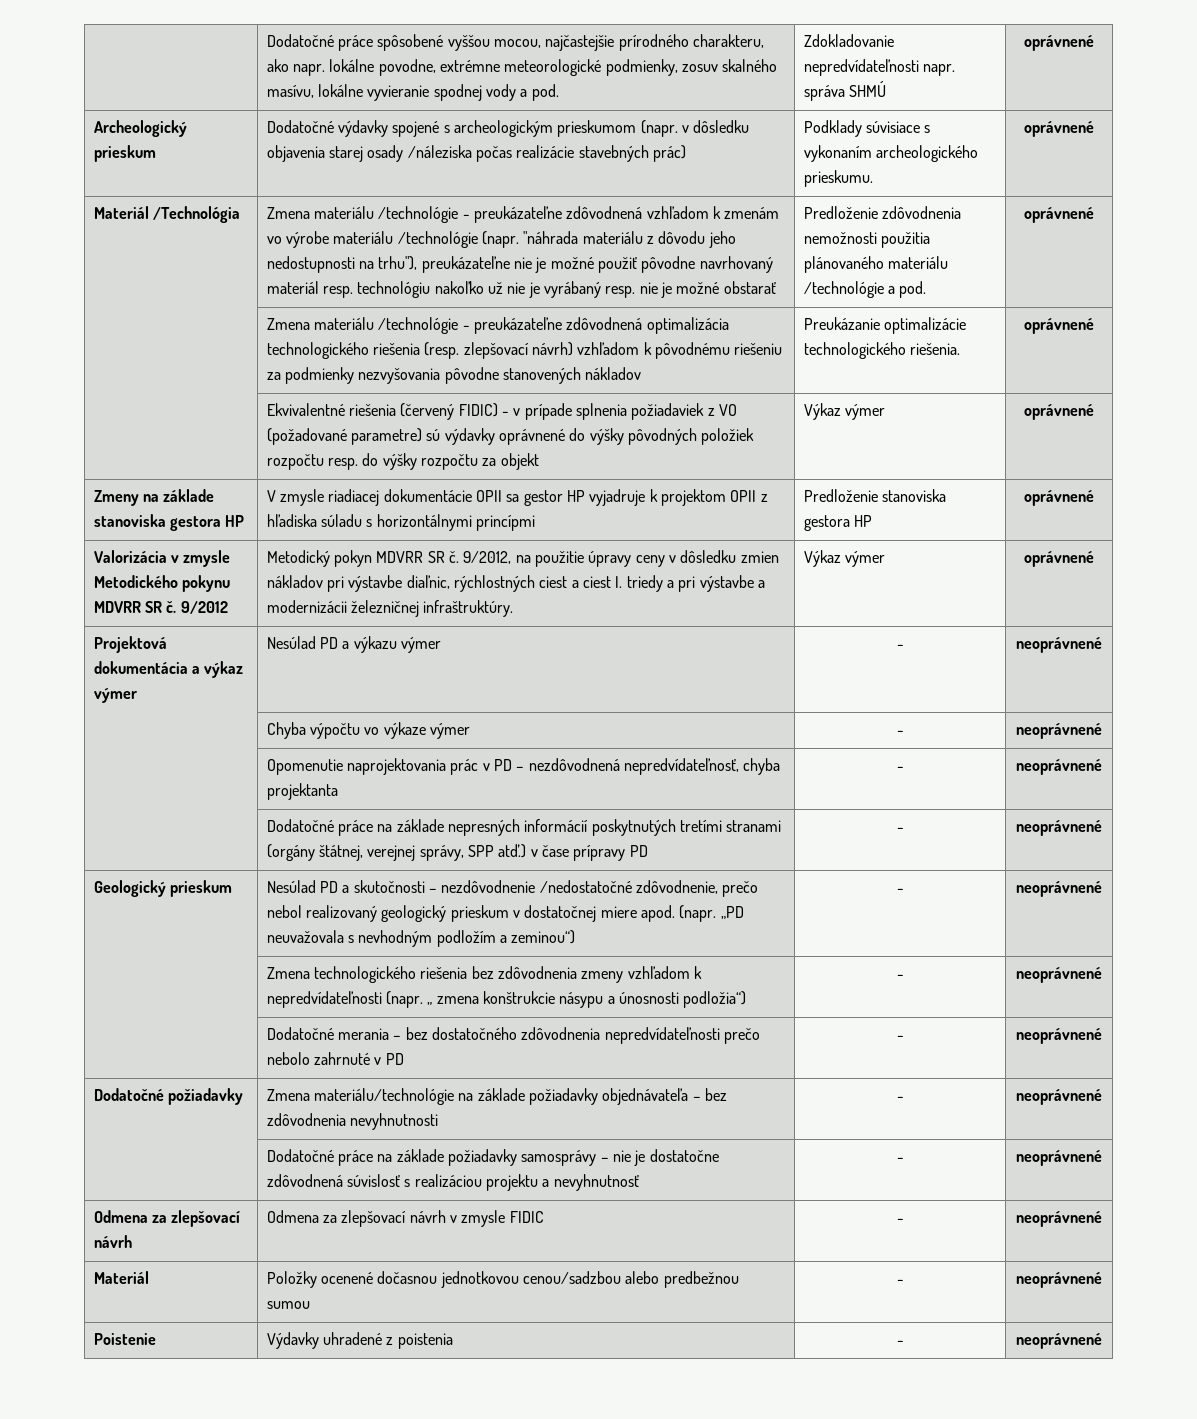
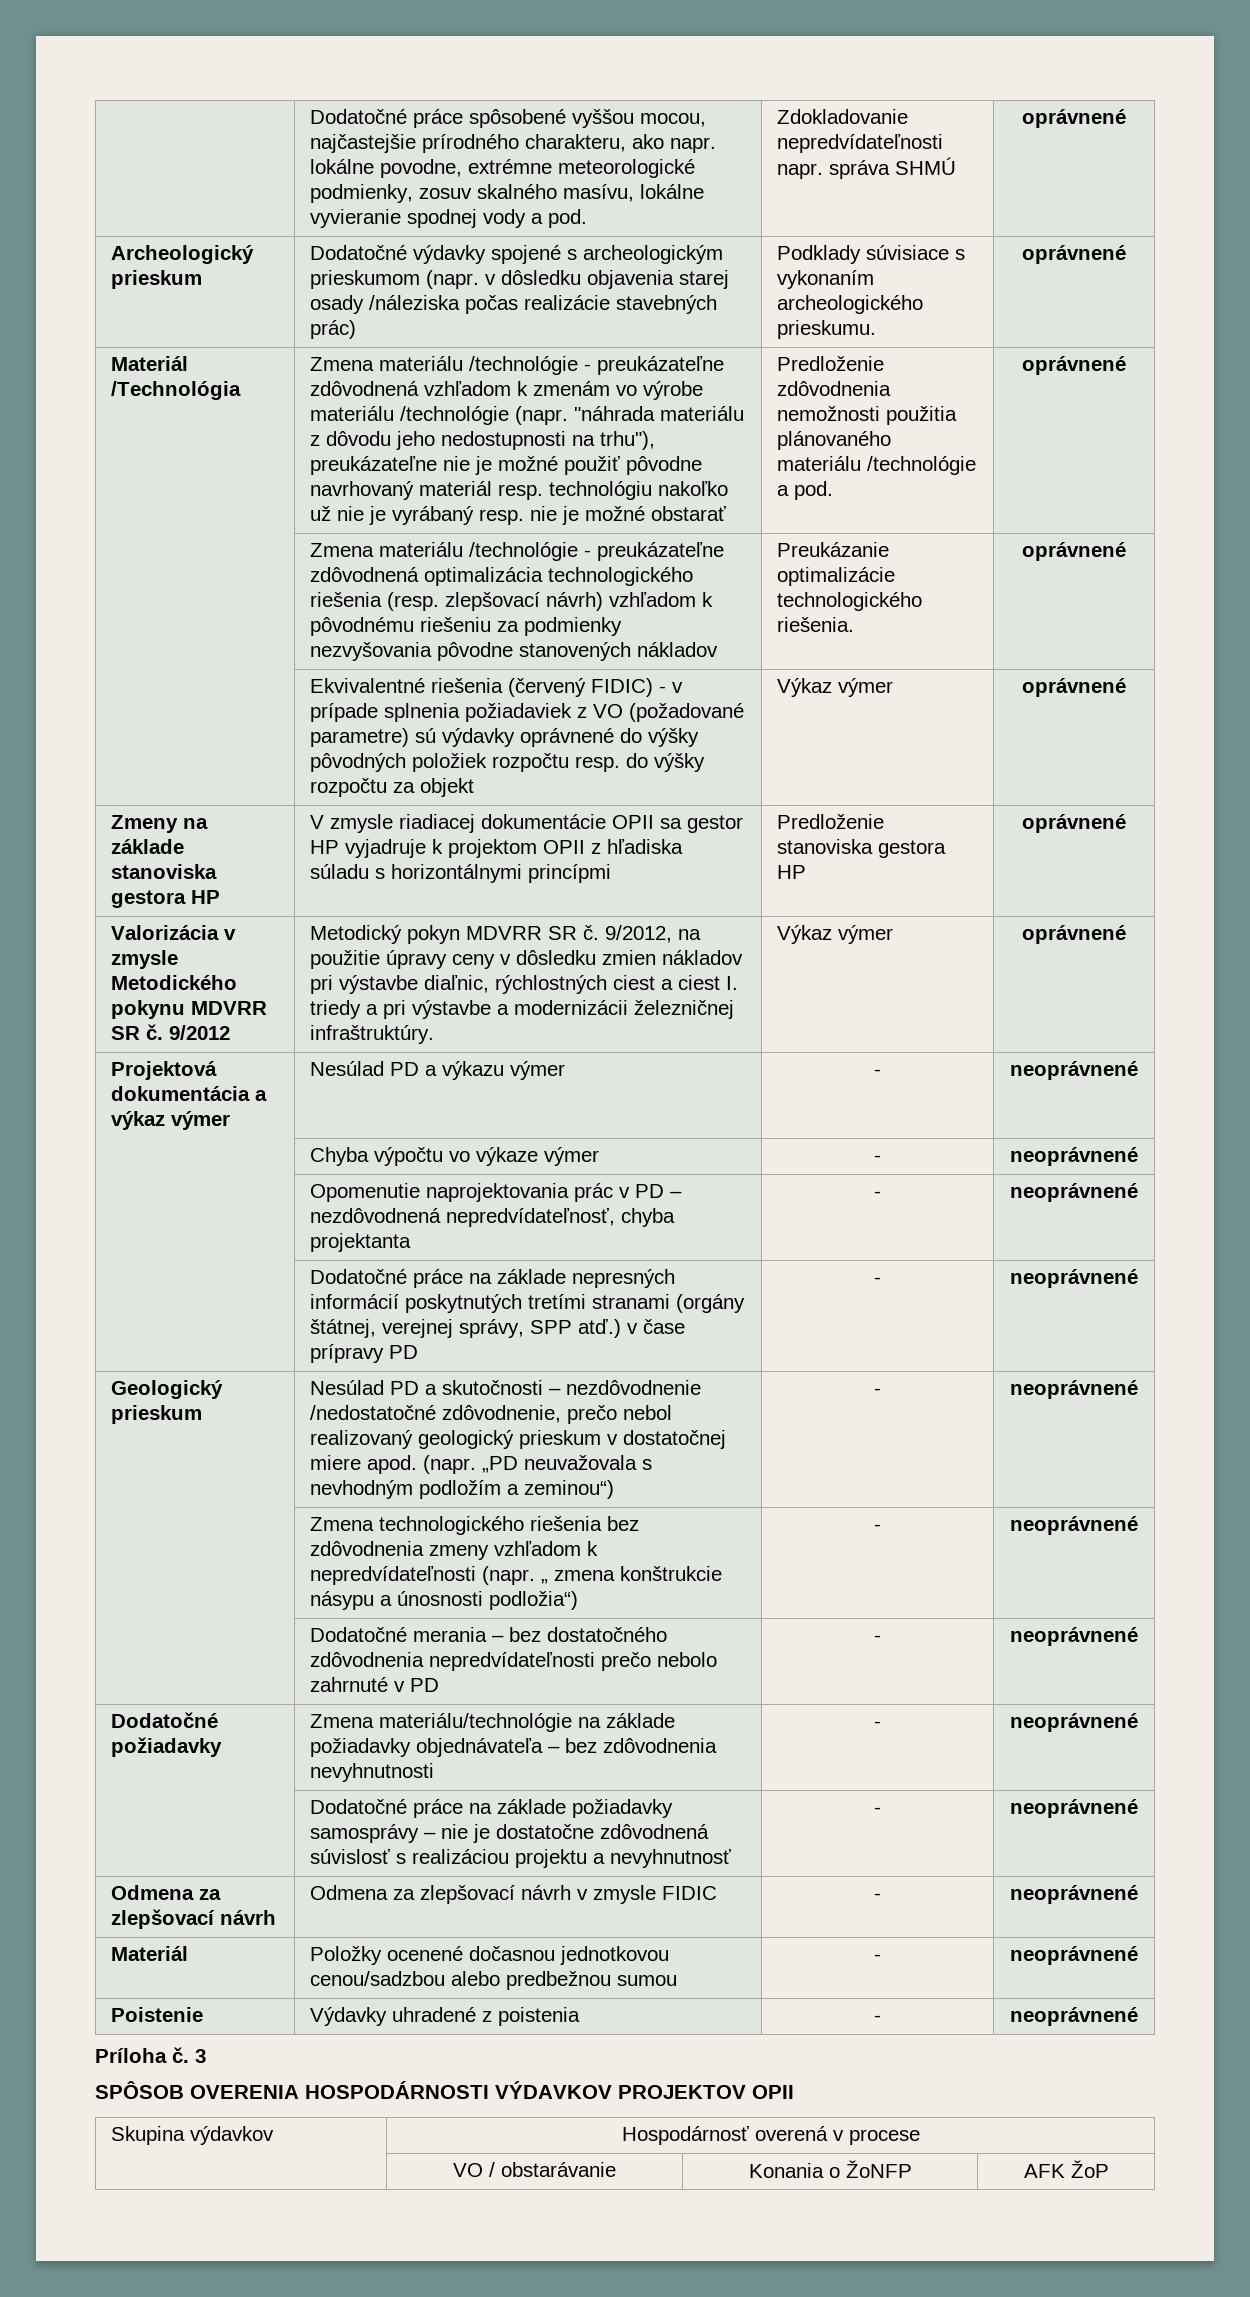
+ Príloha č. 3
+ SPÔSOB OVERENIA HOSPODÁRNOSTI VÝDAVKOV PROJEKTOV OPII
+ Skupina výdavkov | Hospodárnosť overená v procese
+ | VO / obstarávanie | Konania o ŽoNFP | AFK ŽoP

